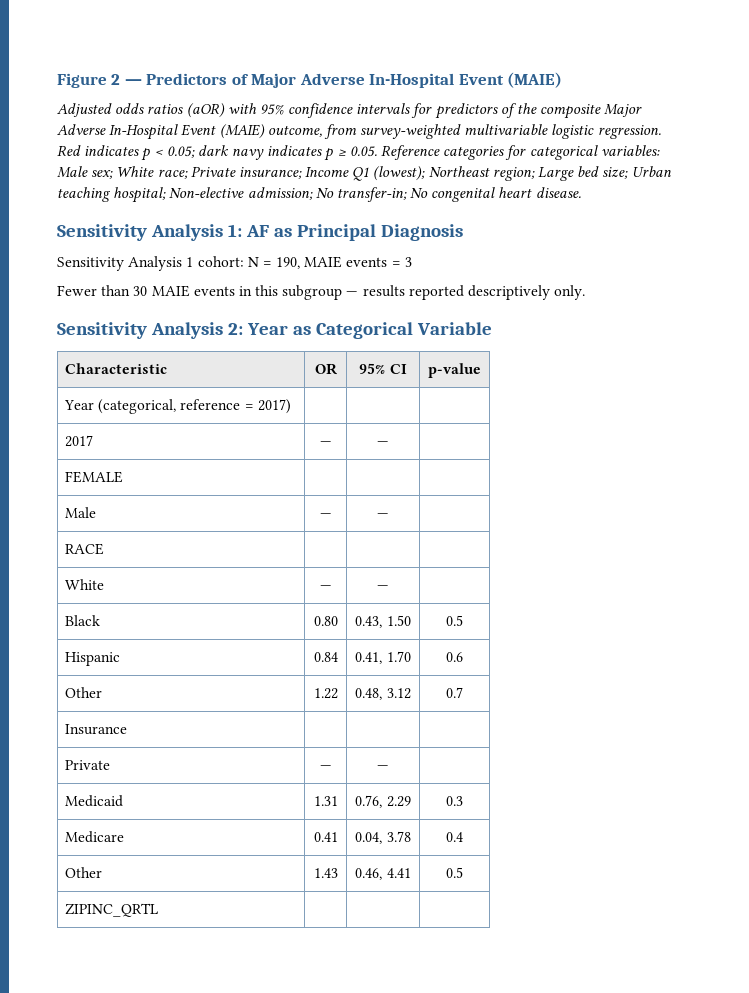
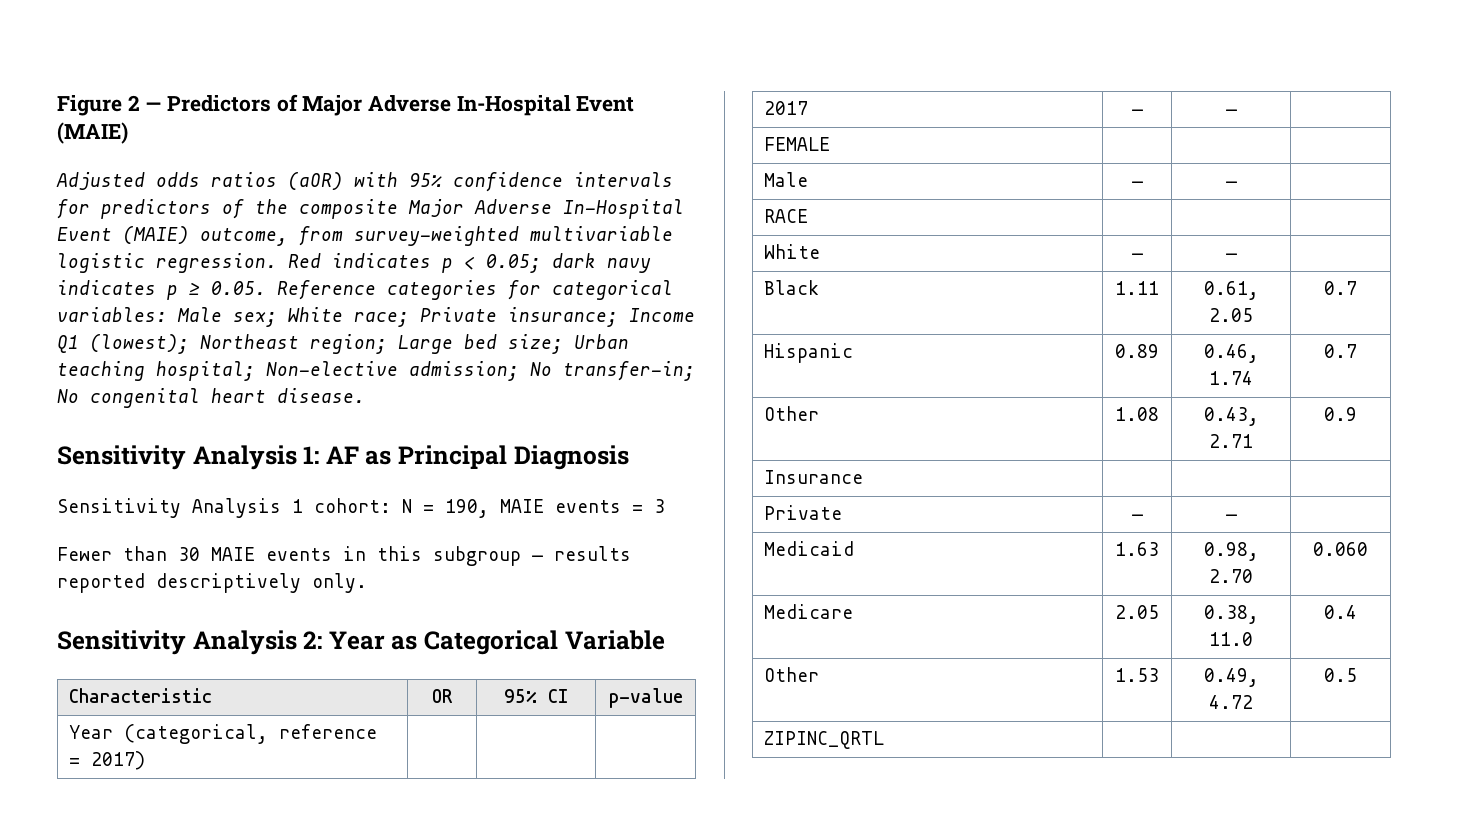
- Black | 0.80 | 0.43, 1.50 | 0.5
- Hispanic | 0.84 | 0.41, 1.70 | 0.6
- Other | 1.22 | 0.48, 3.12 | 0.7
+ Black | 1.11 | 0.61, 2.05 | 0.7
+ Hispanic | 0.89 | 0.46, 1.74 | 0.7
+ Other | 1.08 | 0.43, 2.71 | 0.9
- Medicaid | 1.31 | 0.76, 2.29 | 0.3
- Medicare | 0.41 | 0.04, 3.78 | 0.4
+ Medicaid | 1.63 | 0.98, 2.70 | 0.060
+ Medicare | 2.05 | 0.38, 11.0 | 0.4
- Other | 1.43 | 0.46, 4.41 | 0.5
+ Other | 1.53 | 0.49, 4.72 | 0.5

